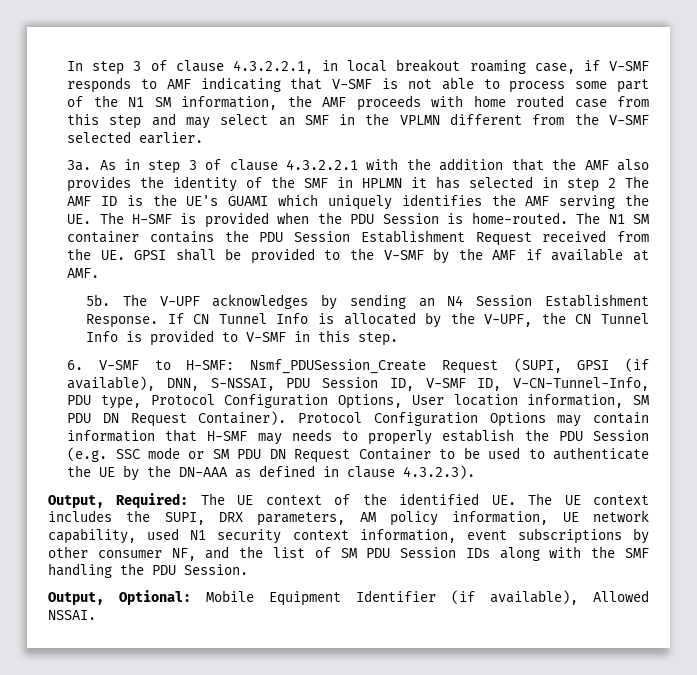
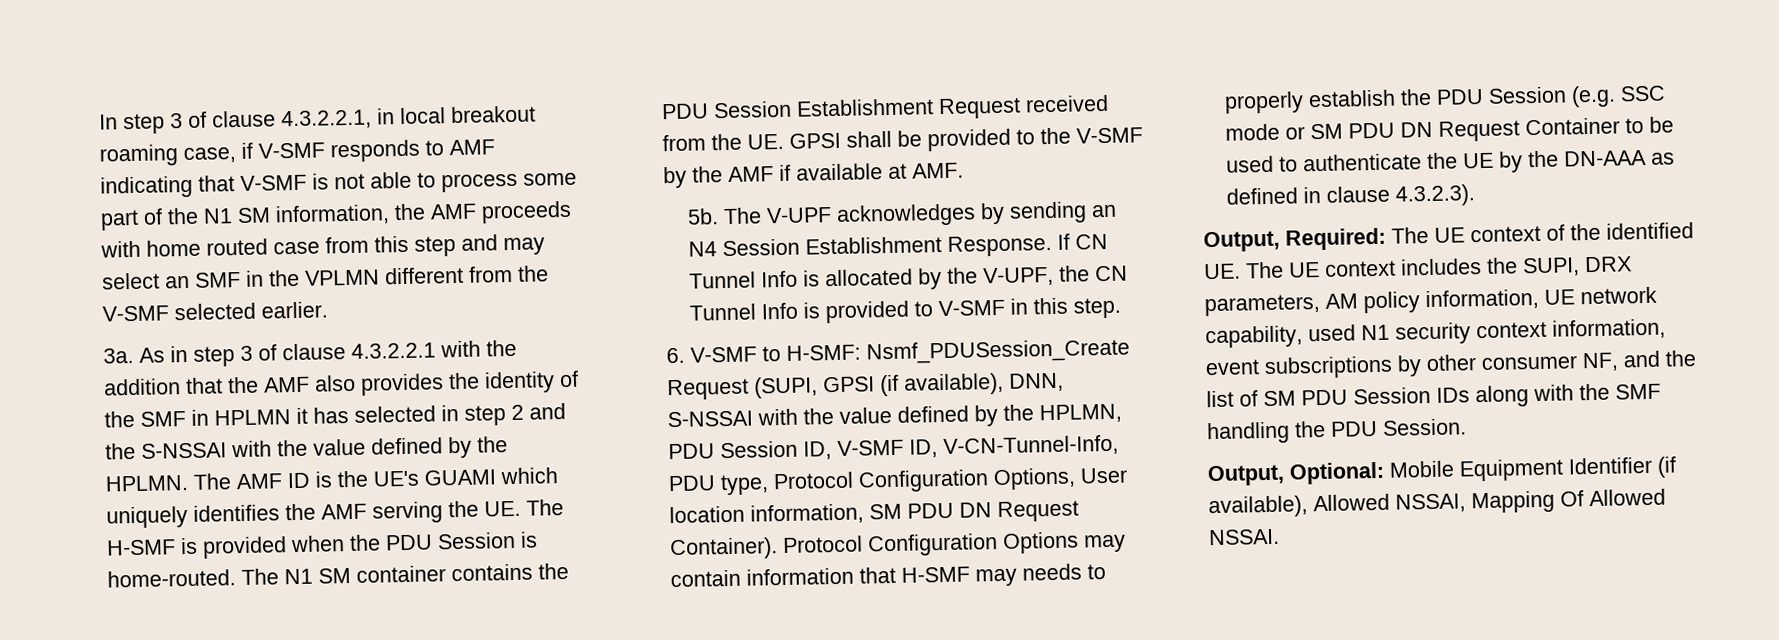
- As in step 3 of clause 4.3.2.2.1 with the addition that the AMF also provides the identity of the SMF in HPLMN it has selected in step 2 The AMF ID is the UE's GUAMI which uniquely identifies the AMF serving the UE. The H-SMF is provided when the PDU Session is home-routed.
+ As in step 3 of clause 4.3.2.2.1 with the addition that the AMF also provides the identity of the SMF in HPLMN it has selected in step 2 and the S-NSSAI with the value defined by the HPLMN. The AMF ID is the UE's GUAMI which uniquely identifies the AMF serving the UE. The H-SMF is provided when the PDU Session is home-routed.
- 6. V-SMF to H-SMF: Nsmf_PDUSession_Create Request (SUPI, GPSI (if available), DNN, S-NSSAI, PDU Session ID, V-SMF ID, V-CN-Tunnel-Info, PDU type, Protocol Configuration Options, User location information, SM PDU DN Request Container).
+ 6. V-SMF to H-SMF: Nsmf_PDUSession_Create Request (SUPI, GPSI (if available), DNN, S-NSSAI with the value defined by the HPLMN, PDU Session ID, V-SMF ID, V-CN-Tunnel-Info, PDU type, Protocol Configuration Options, User location information, SM PDU DN Request Container).
- Output, Optional: Mobile Equipment Identifier (if available), Allowed NSSAI.
+ Output, Optional: Mobile Equipment Identifier (if available), Allowed NSSAI, Mapping Of Allowed NSSAI.

